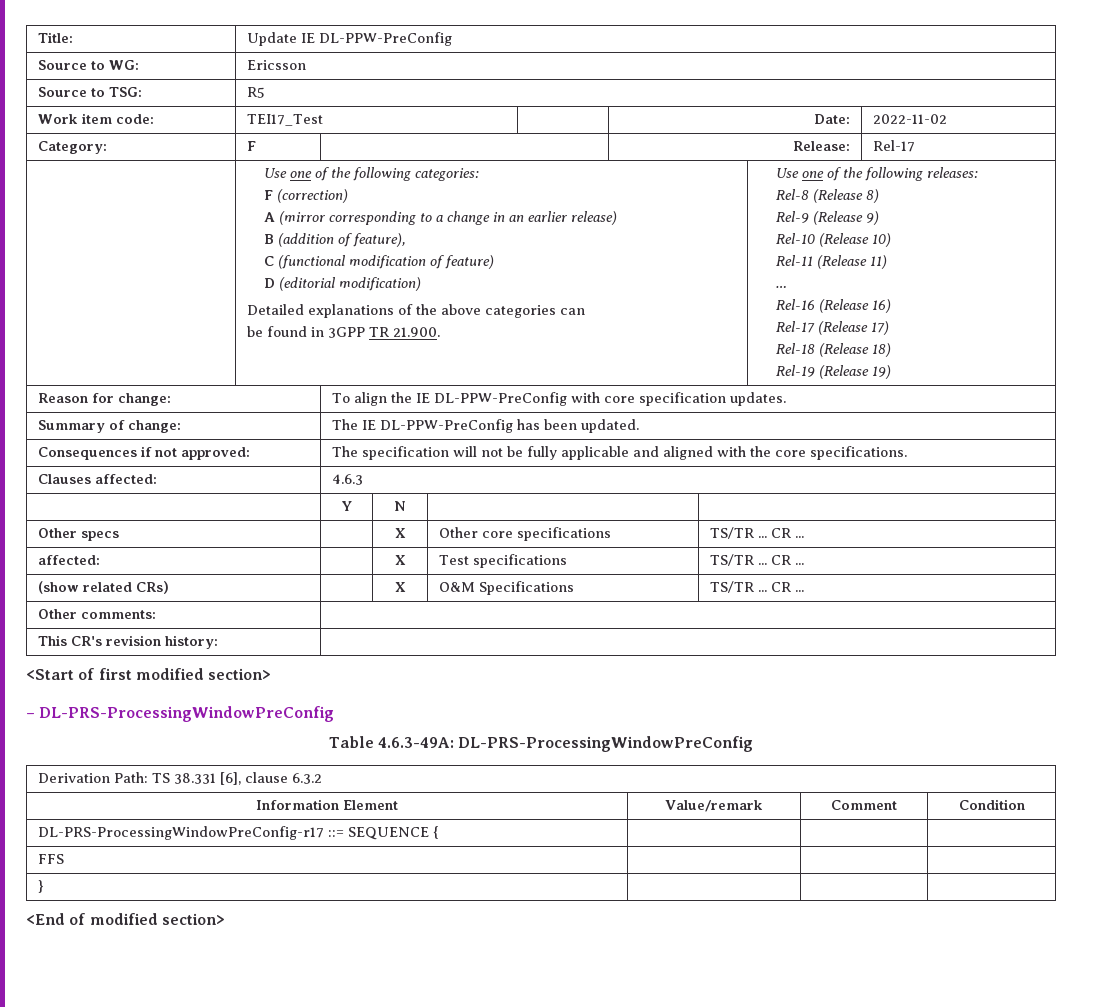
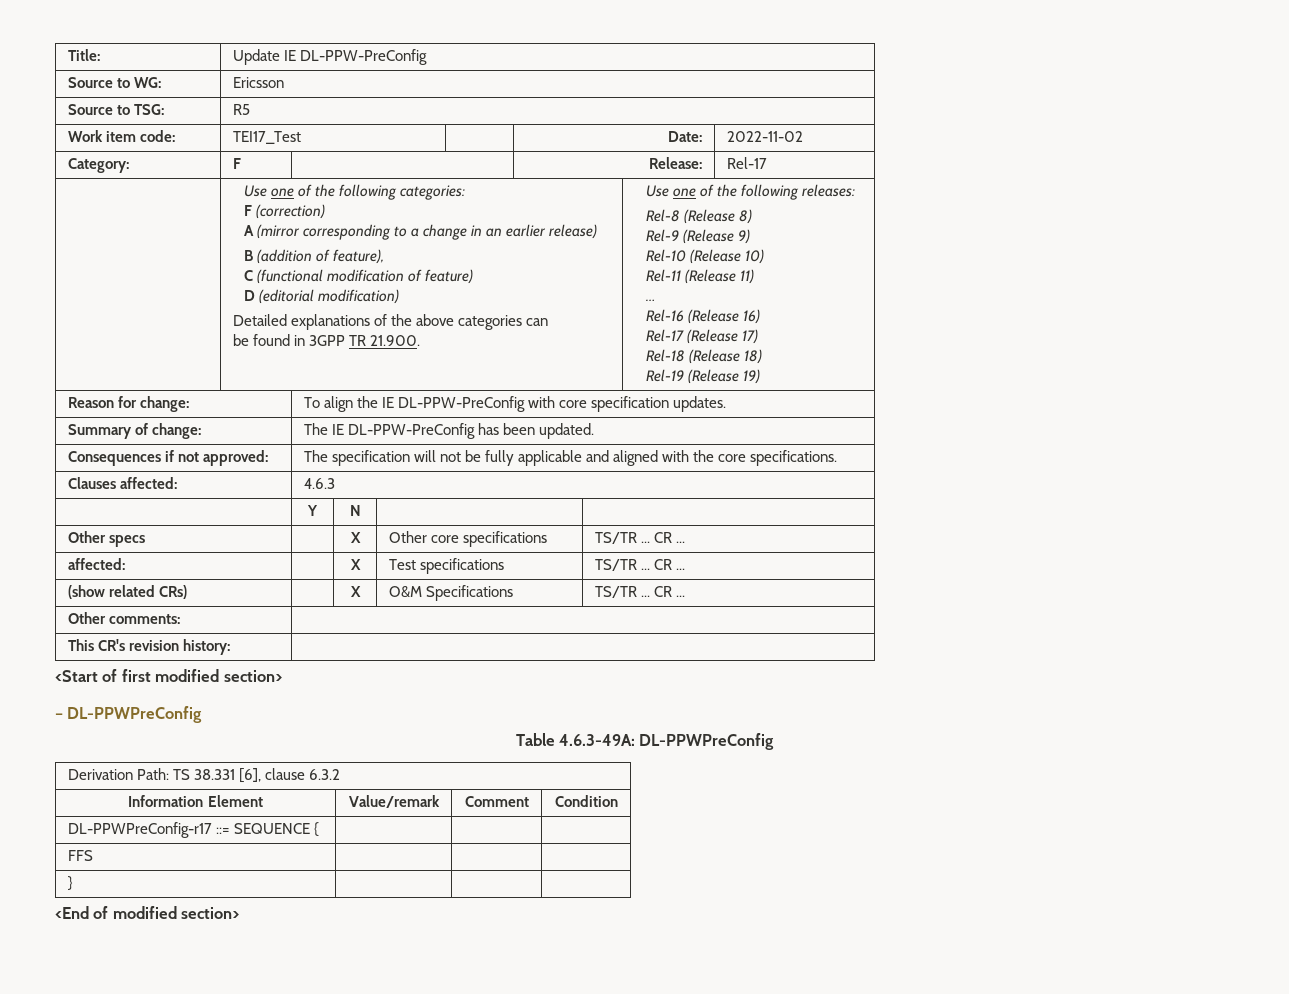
- – DL-PRS-ProcessingWindowPreConfig
+ – DL-PPWPreConfig
- Table 4.6.3-49A: DL-PRS-ProcessingWindowPreConfig
+ Table 4.6.3-49A: DL-PPWPreConfig
- DL-PRS-ProcessingWindowPreConfig-r17 ::= SEQUENCE { | | |
+ DL-PPWPreConfig-r17 ::= SEQUENCE { | | |

